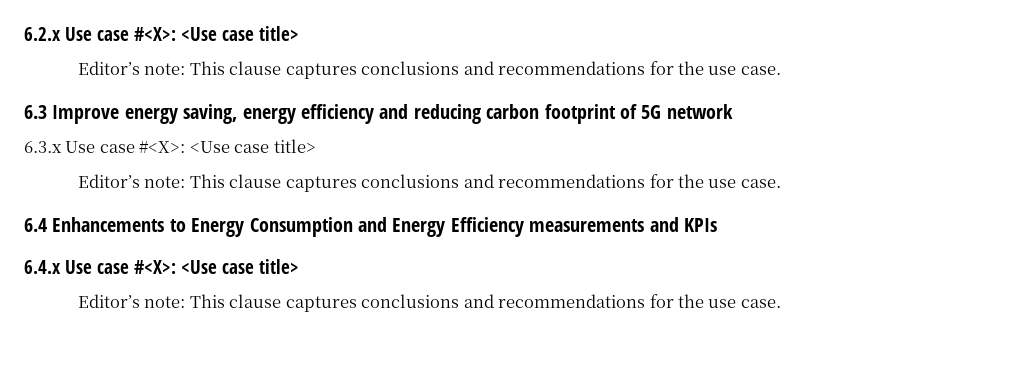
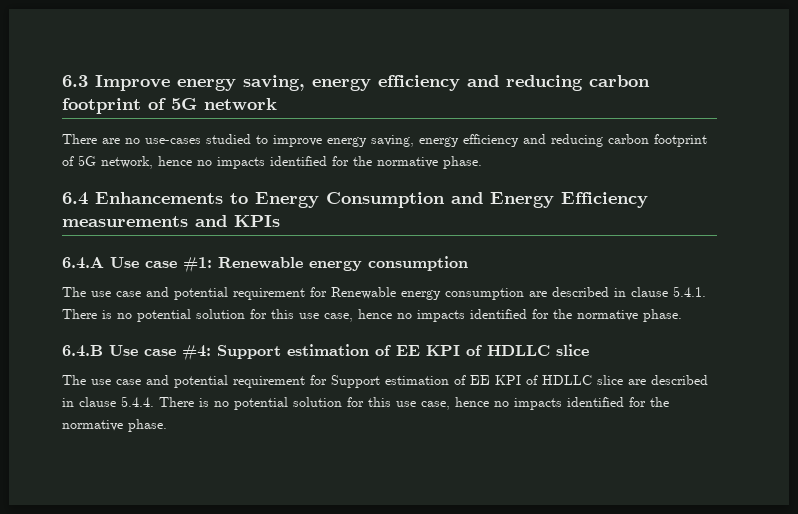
- 6.2.x Use case #<X>: <Use case title>
- Editor’s note: This clause captures conclusions and recommendations for the use case.
- 6.3.x Use case #<X>: <Use case title>
- Editor’s note: This clause captures conclusions and recommendations for the use case.
+ There are no use-cases studied to improve energy saving, energy efficiency and reducing carbon footprint of 5G network, hence no impacts identified for the normative phase.
- 6.4.x Use case #<X>: <Use case title>
- Editor’s note: This clause captures conclusions and recommendations for the use case.
+ 6.4.A Use case #1: Renewable energy consumption
+ The use case and potential requirement for Renewable energy consumption are described in clause 5.4.1. There is no potential solution for this use case, hence no impacts identified for the normative phase.
+ 6.4.B Use case #4: Support estimation of EE KPI of HDLLC slice
+ The use case and potential requirement for Support estimation of EE KPI of HDLLC slice are described in clause 5.4.4. There is no potential solution for this use case, hence no impacts identified for the normative phase.

